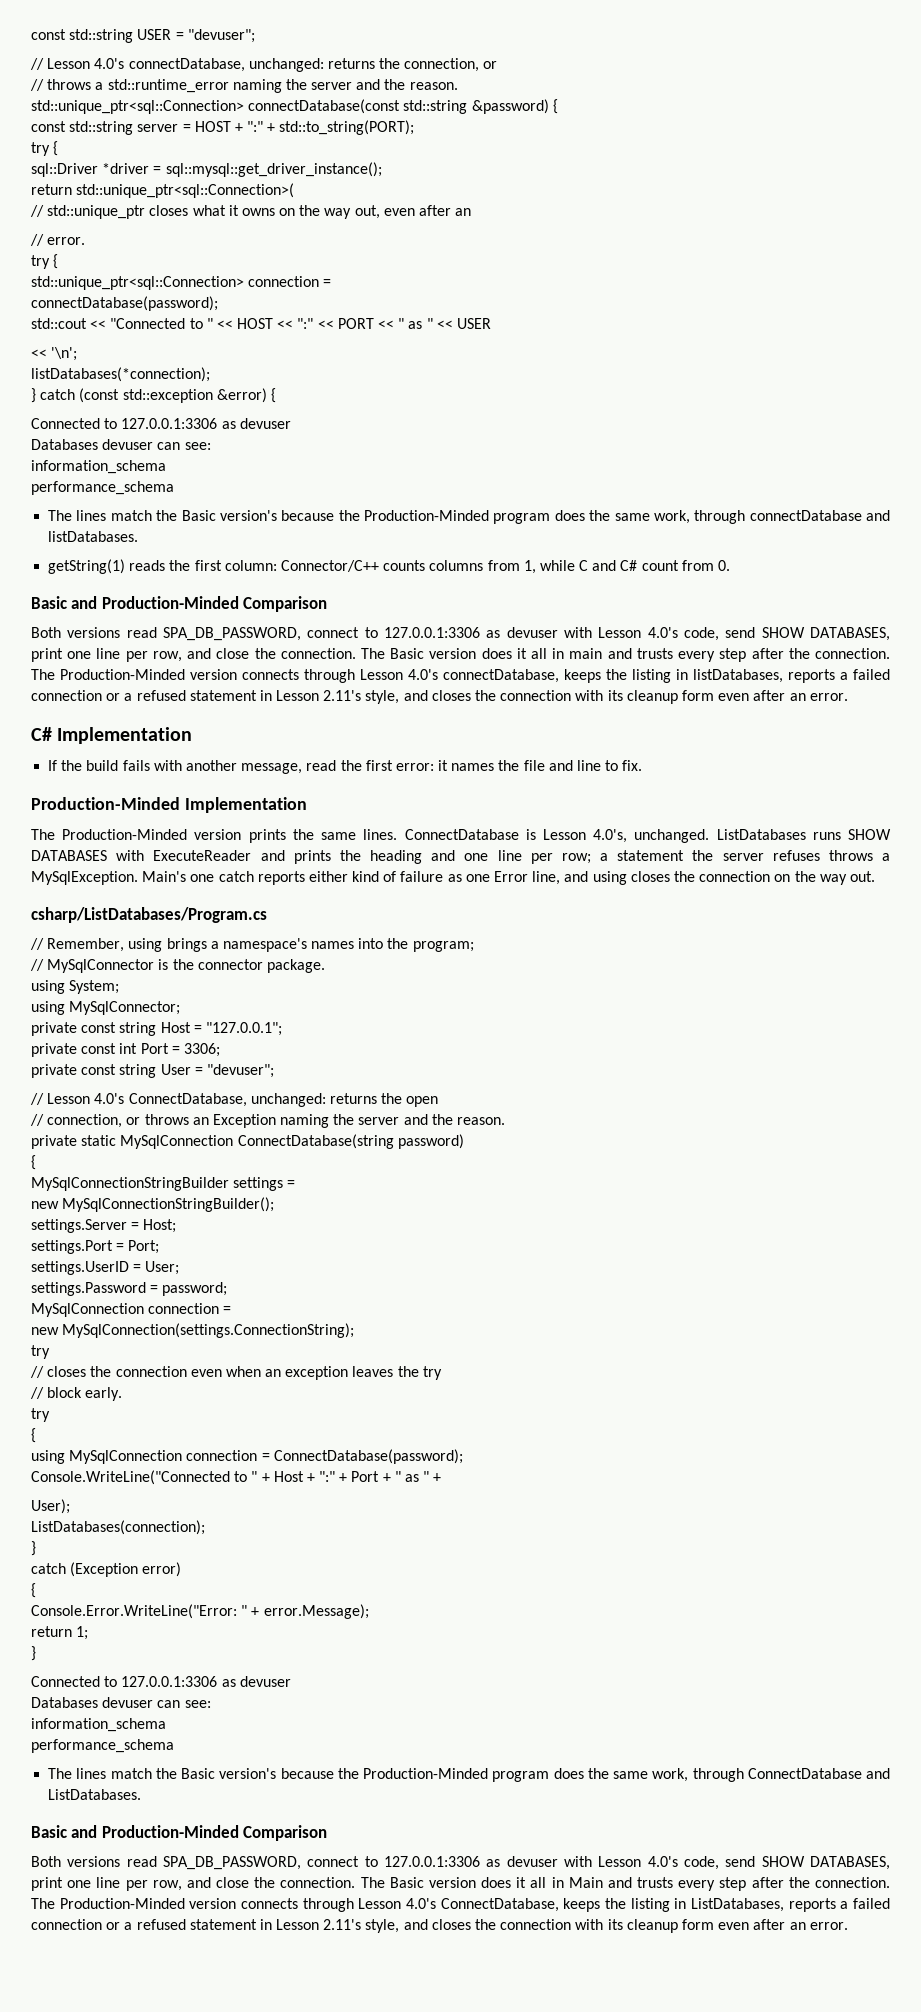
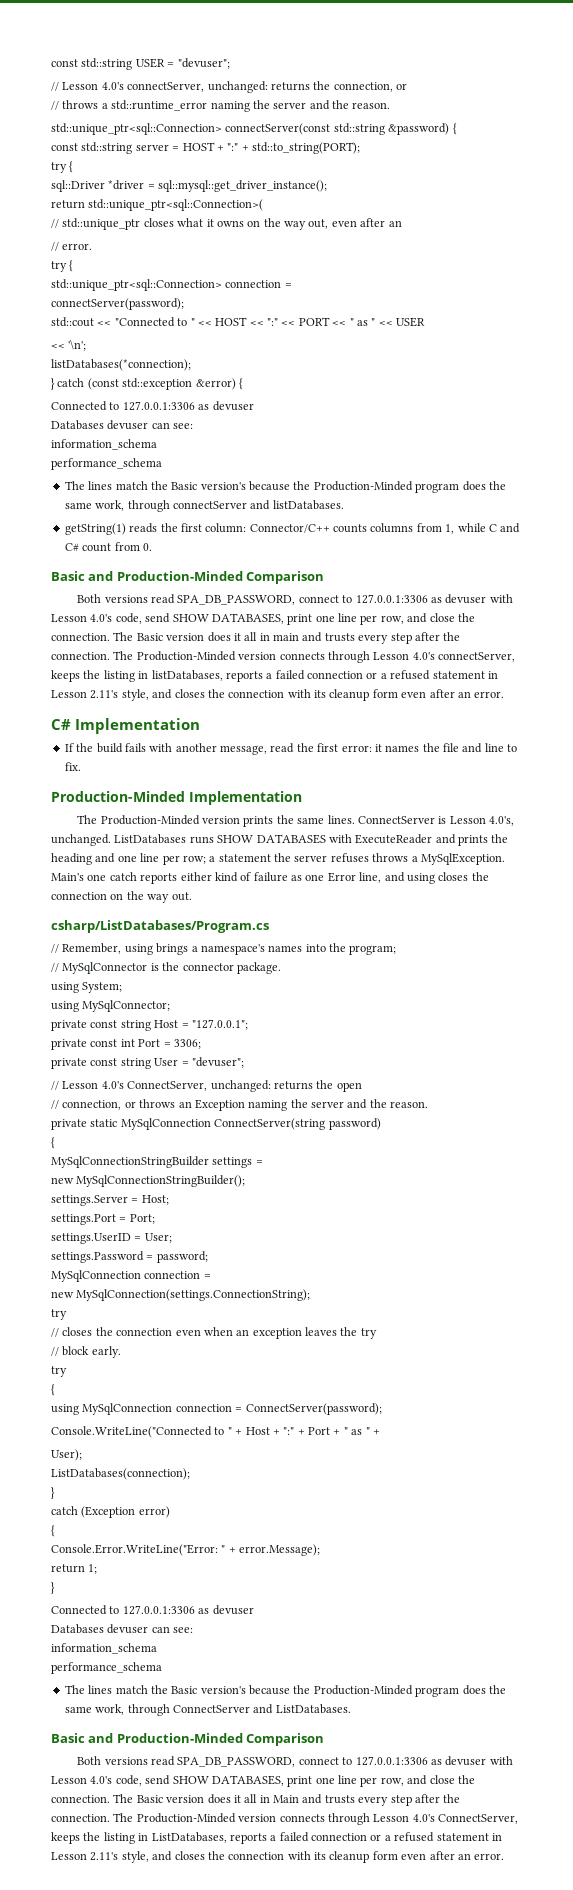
- // Lesson 4.0's connectDatabase, unchanged: returns the connection, or
+ // Lesson 4.0's connectServer, unchanged: returns the connection, or
- std::unique_ptr<sql::Connection> connectDatabase(const std::string &password) {
+ std::unique_ptr<sql::Connection> connectServer(const std::string &password) {
- connectDatabase(password);
+ connectServer(password);
- The lines match the Basic version's because the Production-Minded program does the same work, through connectDatabase and listDatabases.
+ The lines match the Basic version's because the Production-Minded program does the same work, through connectServer and listDatabases.
- The Production-Minded version connects through Lesson 4.0's connectDatabase, keeps the listing in listDatabases, reports a failed connection or a refused statement in Lesson 2.11's style, and closes the connection with its cleanup form even after an error.
+ The Production-Minded version connects through Lesson 4.0's connectServer, keeps the listing in listDatabases, reports a failed connection or a refused statement in Lesson 2.11's style, and closes the connection with its cleanup form even after an error.
- ConnectDatabase is Lesson 4.0's, unchanged.
+ ConnectServer is Lesson 4.0's, unchanged.
- // Lesson 4.0's ConnectDatabase, unchanged: returns the open
+ // Lesson 4.0's ConnectServer, unchanged: returns the open
- private static MySqlConnection ConnectDatabase(string password)
+ private static MySqlConnection ConnectServer(string password)
- using MySqlConnection connection = ConnectDatabase(password);
+ using MySqlConnection connection = ConnectServer(password);
- The lines match the Basic version's because the Production-Minded program does the same work, through ConnectDatabase and ListDatabases.
+ The lines match the Basic version's because the Production-Minded program does the same work, through ConnectServer and ListDatabases.
- The Production-Minded version connects through Lesson 4.0's ConnectDatabase, keeps the listing in ListDatabases, reports a failed connection or a refused statement in Lesson 2.11's style, and closes the connection with its cleanup form even after an error.
+ The Production-Minded version connects through Lesson 4.0's ConnectServer, keeps the listing in ListDatabases, reports a failed connection or a refused statement in Lesson 2.11's style, and closes the connection with its cleanup form even after an error.

